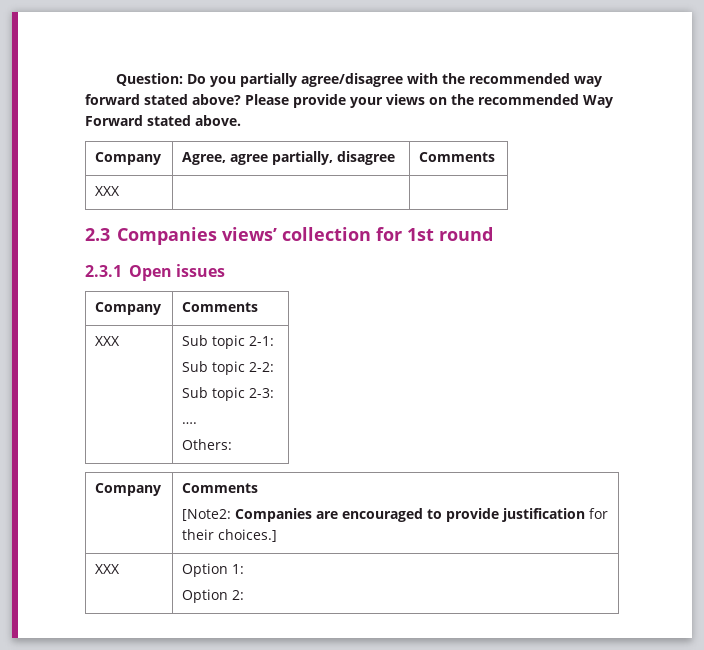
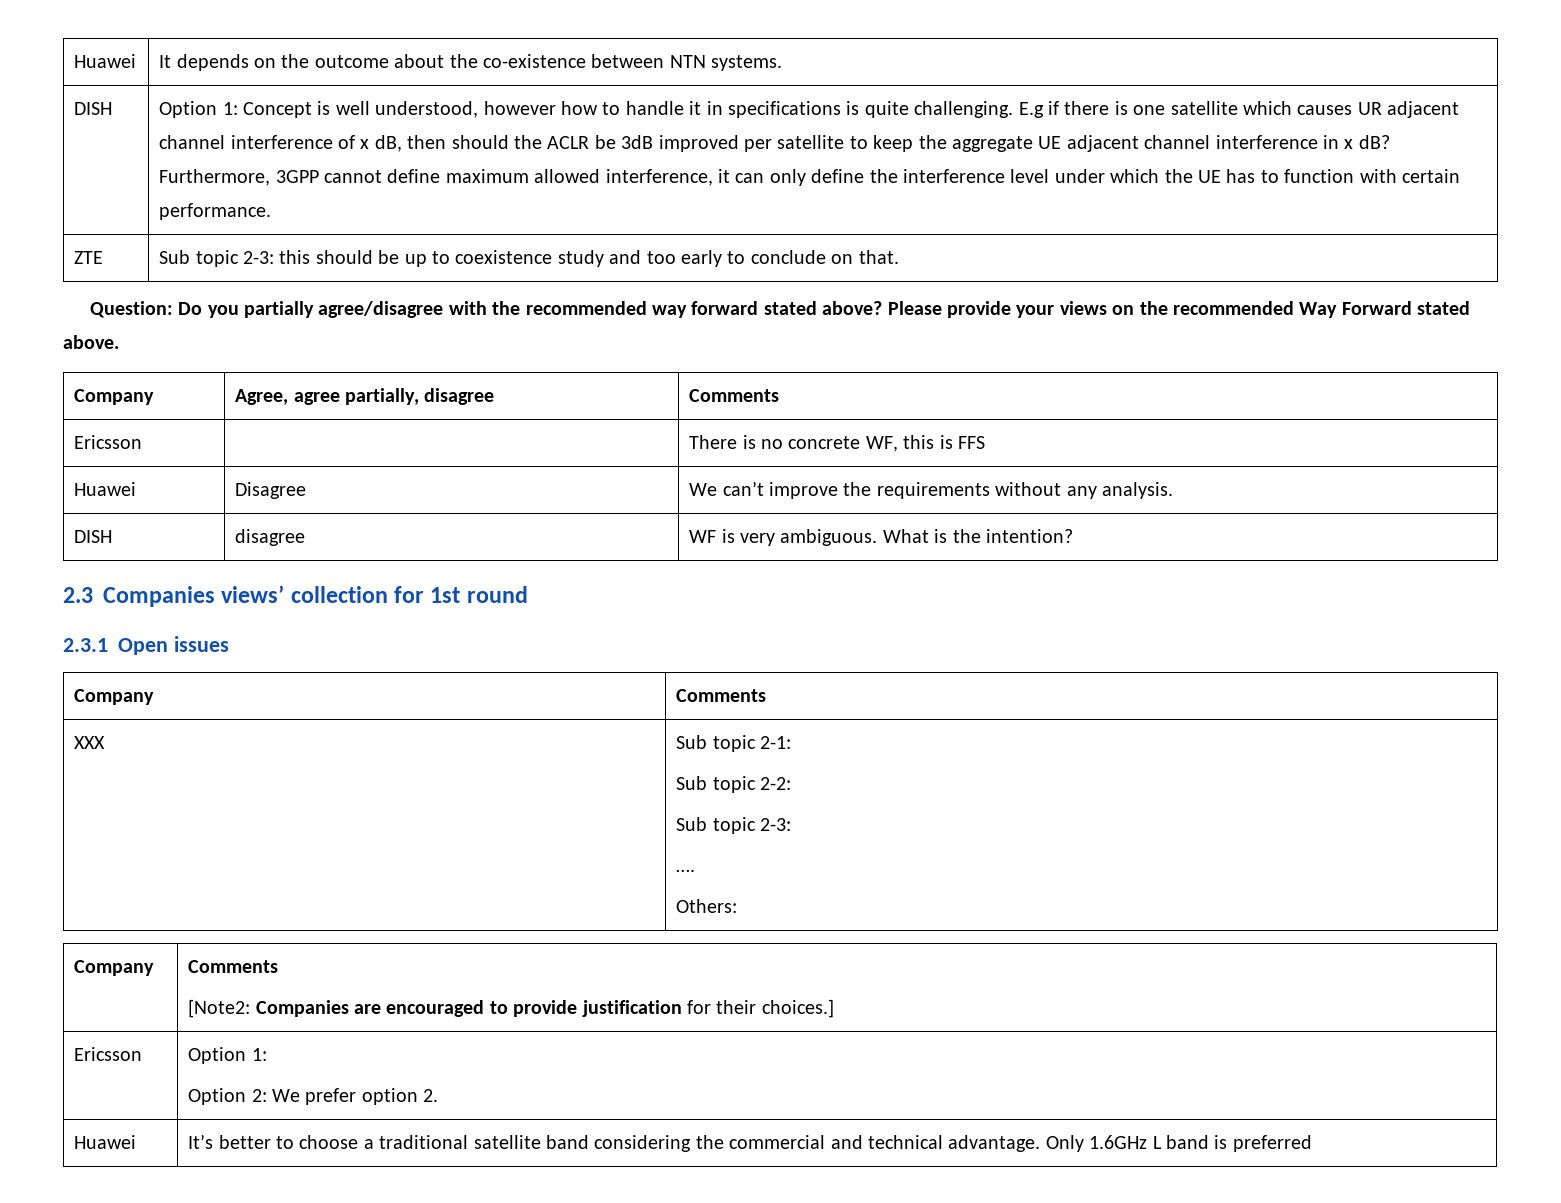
+ Huawei | It depends on the outcome about the co-existence between NTN systems.
+ DISH | Option 1: Concept is well understood, however how to handle it in specifications is quite challenging. E.g if there is one satellite which causes UR adjacent channel interference of x dB, then should the ACLR be 3dB improved per satellite to keep the aggregate UE adjacent channel interference in x dB? Furthermore, 3GPP cannot define maximum allowed interference, it can only define the interference level under which the UE has to function with certain performance.
+ ZTE | Sub topic 2-3: this should be up to coexistence study and too early to conclude on that.
- XXX | |
+ Ericsson | | There is no concrete WF, this is FFS
+ Huawei | Disagree | We can’t improve the requirements without any analysis.
+ DISH | disagree | WF is very ambiguous. What is the intention?
- XXX | Option 1:
- Option 2:
+ Ericsson | Option 1:
+ Option 2: We prefer option 2.
+ Huawei | It’s better to choose a traditional satellite band considering the commercial and technical advantage. Only 1.6GHz L band is preferred

